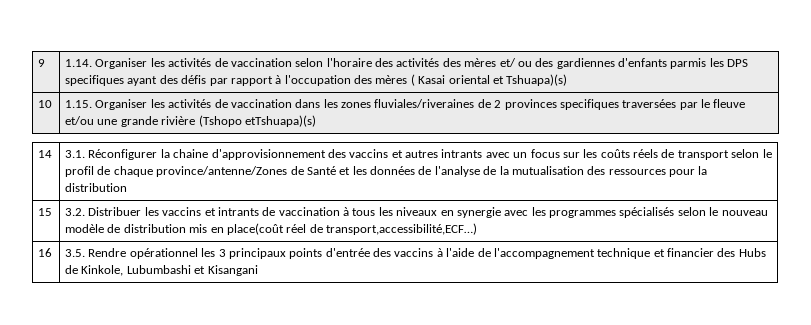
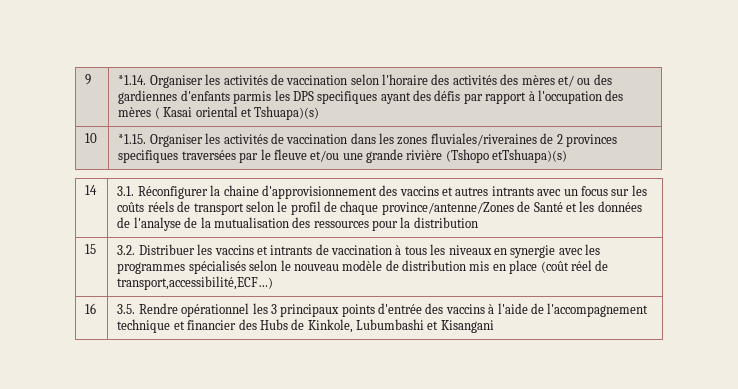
- 9 | 1.14. Organiser les activités de vaccination selon l'horaire des activités des mères et/ ou des gardiennes d'enfants parmis les DPS specifiques ayant des défis par rapport à l'occupation des mères ( Kasai oriental et Tshuapa)(s)
+ 9 | *1.14. Organiser les activités de vaccination selon l'horaire des activités des mères et/ ou des gardiennes d'enfants parmis les DPS specifiques ayant des défis par rapport à l'occupation des mères ( Kasai oriental et Tshuapa)(s)
- 10 | 1.15. Organiser les activités de vaccination dans les zones fluviales/riveraines de 2 provinces specifiques traversées par le fleuve et/ou une grande rivière (Tshopo etTshuapa)(s)
+ 10 | *1.15. Organiser les activités de vaccination dans les zones fluviales/riveraines de 2 provinces specifiques traversées par le fleuve et/ou une grande rivière (Tshopo etTshuapa)(s)
- 15 | 3.2. Distribuer les vaccins et intrants de vaccination à tous les niveaux en synergie avec les programmes spécialisés selon le nouveau modèle de distribution mis en place(coût réel de transport,accessibilité,ECF…)
+ 15 | 3.2. Distribuer les vaccins et intrants de vaccination à tous les niveaux en synergie avec les programmes spécialisés selon le nouveau modèle de distribution mis en place (coût réel de transport,accessibilité,ECF…)

